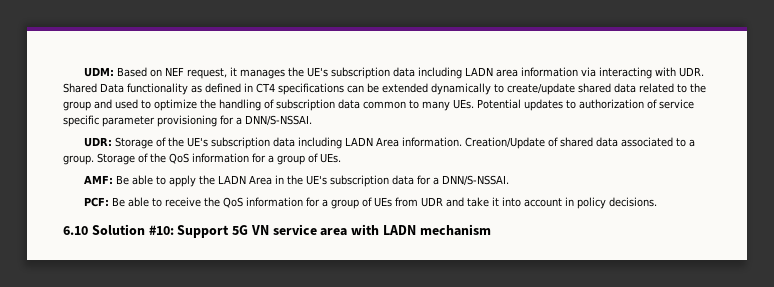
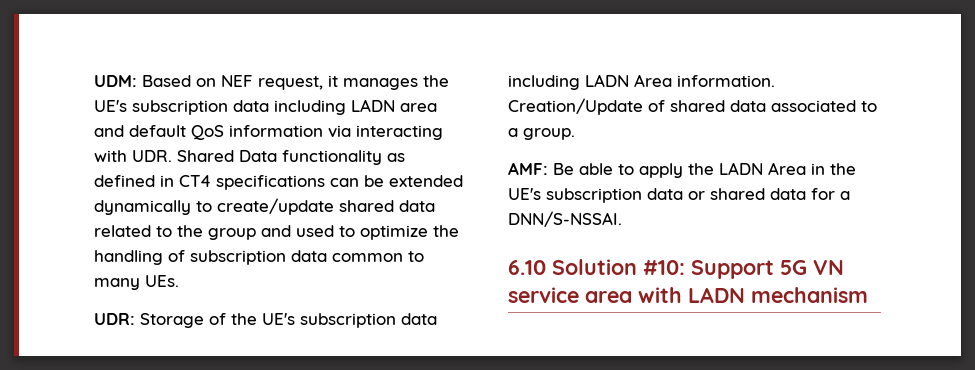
- UDM: Based on NEF request, it manages the UE's subscription data including LADN area information via interacting with UDR. Shared Data functionality as defined in CT4 specifications can be extended dynamically to create/update shared data related to the group and used to optimize the handling of subscription data common to many UEs. Potential updates to authorization of service specific parameter provisioning for a DNN/S-NSSAI.
+ UDM: Based on NEF request, it manages the UE's subscription data including LADN area and default QoS information via interacting with UDR. Shared Data functionality as defined in CT4 specifications can be extended dynamically to create/update shared data related to the group and used to optimize the handling of subscription data common to many UEs.
- Storage of the QoS information for a group of UEs.
- AMF: Be able to apply the LADN Area in the UE's subscription data for a DNN/S-NSSAI.
- PCF: Be able to receive the QoS information for a group of UEs from UDR and take it into account in policy decisions.
+ AMF: Be able to apply the LADN Area in the UE's subscription data or shared data for a DNN/S-NSSAI.

